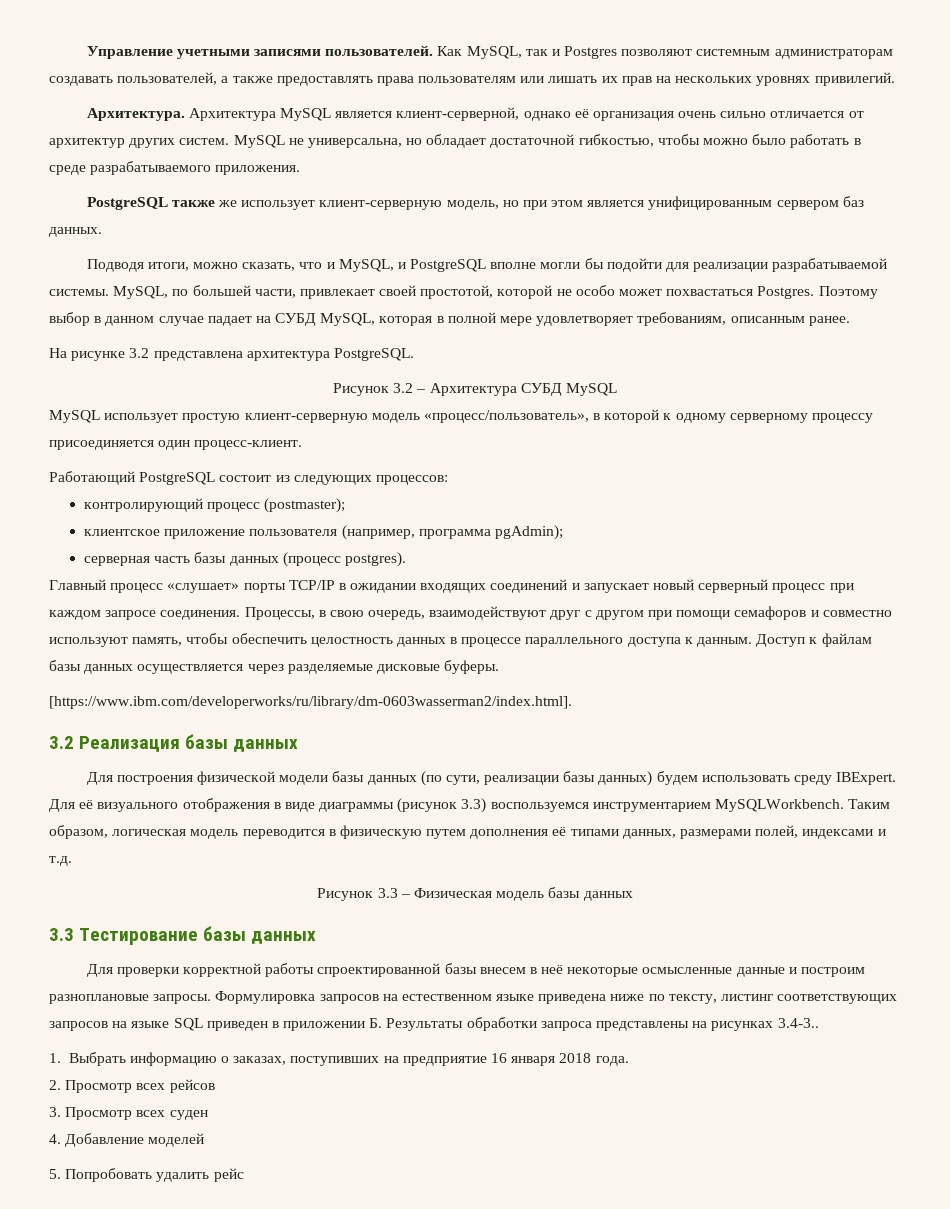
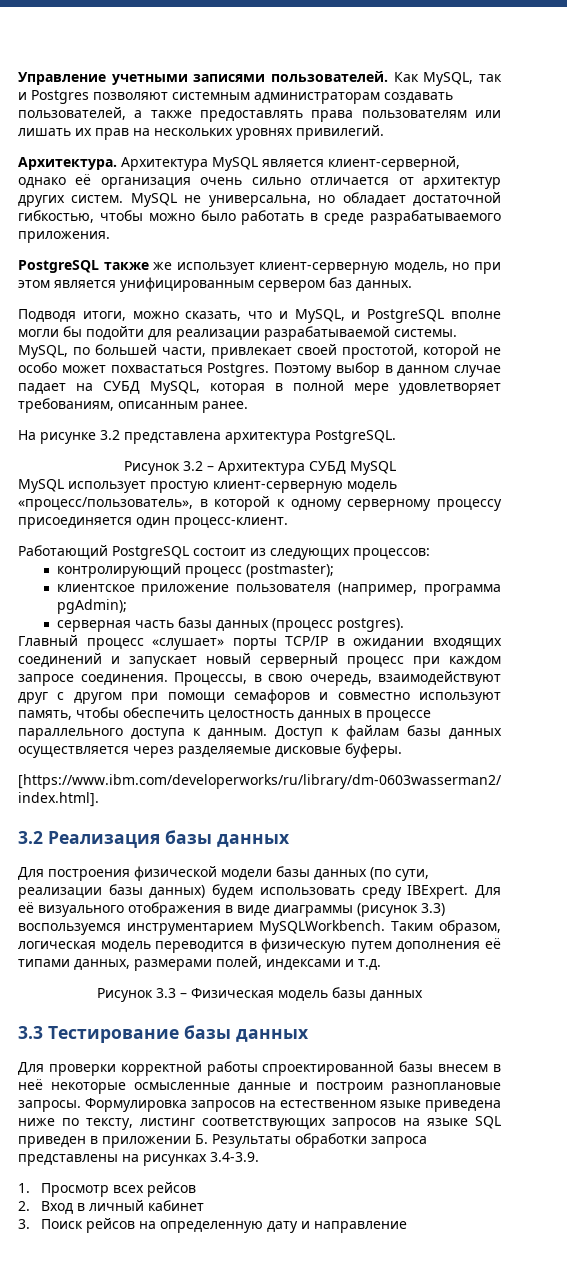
- Формулировка запросов на естественном языке приведена ниже по тексту, листинг соответствующих запросов на языке SQL приведен в приложении Б. Результаты обработки запроса представлены на рисунках 3.4-3..
+ Формулировка запросов на естественном языке приведена ниже по тексту, листинг соответствующих запросов на языке SQL приведен в приложении Б. Результаты обработки запроса представлены на рисунках 3.4-3.9.
- 1. Выбрать информацию о заказах, поступивших на предприятие 16 января 2018 года.
- 2. Просмотр всех рейсов
- 3. Просмотр всех суден
- 4. Добавление моделей
- 5. Попробовать удалить рейс
+ 1. Просмотр всех рейсов
+ 2. Вход в личный кабинет
+ 3. Поиск рейсов на определенную дату и направление

